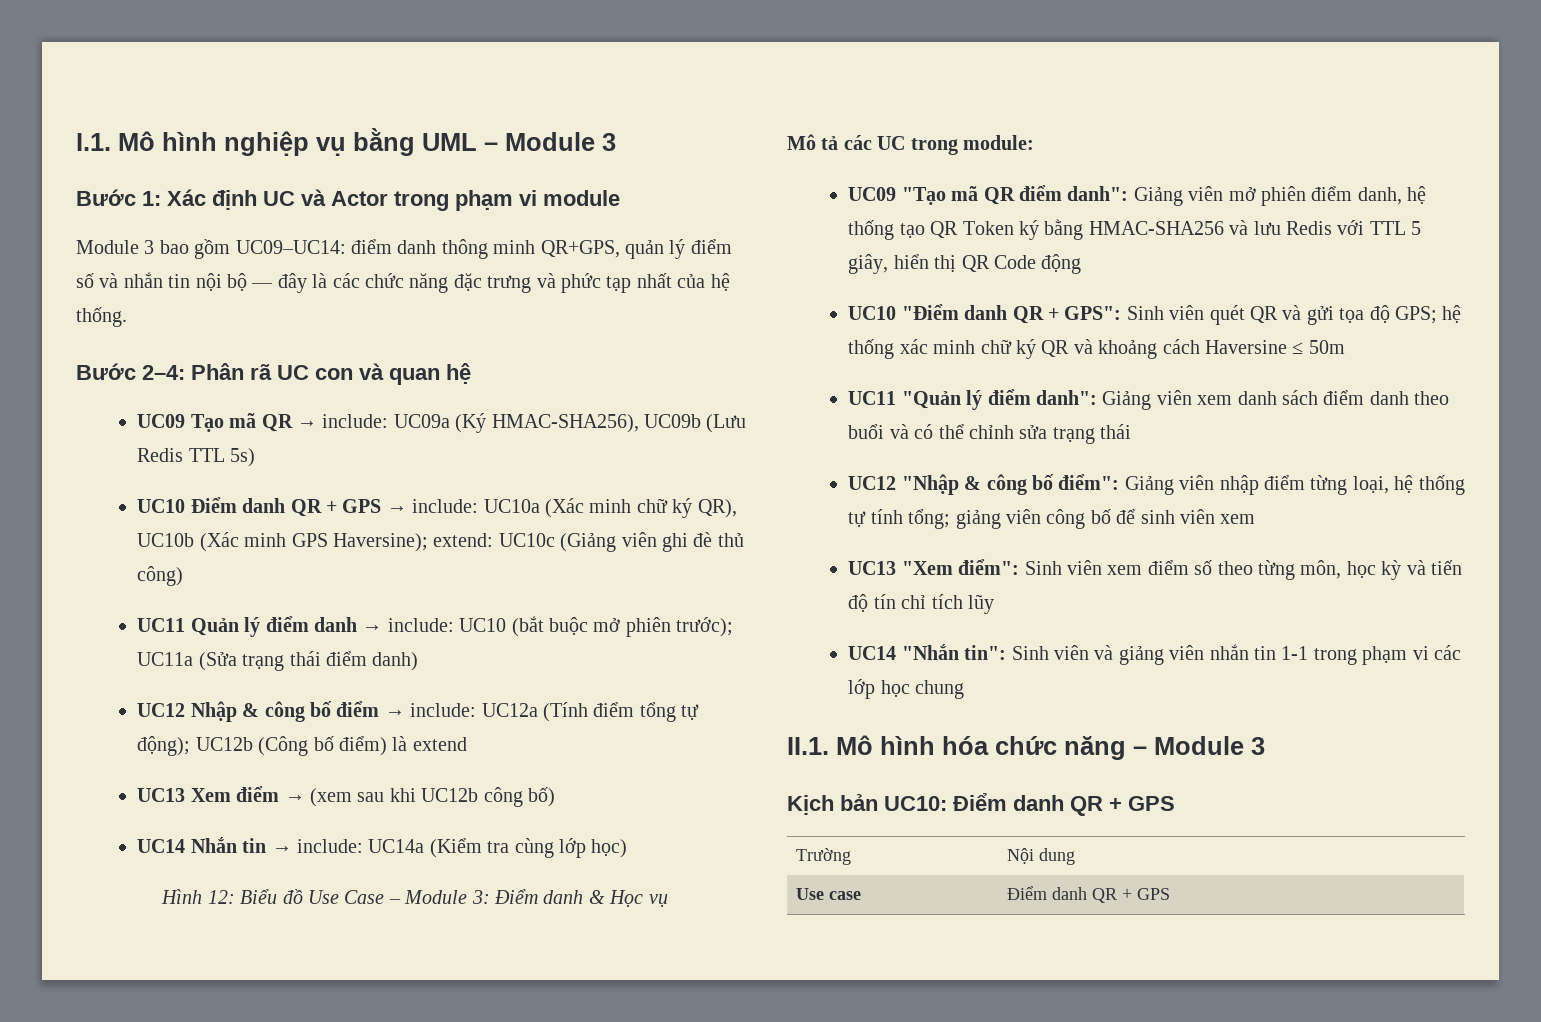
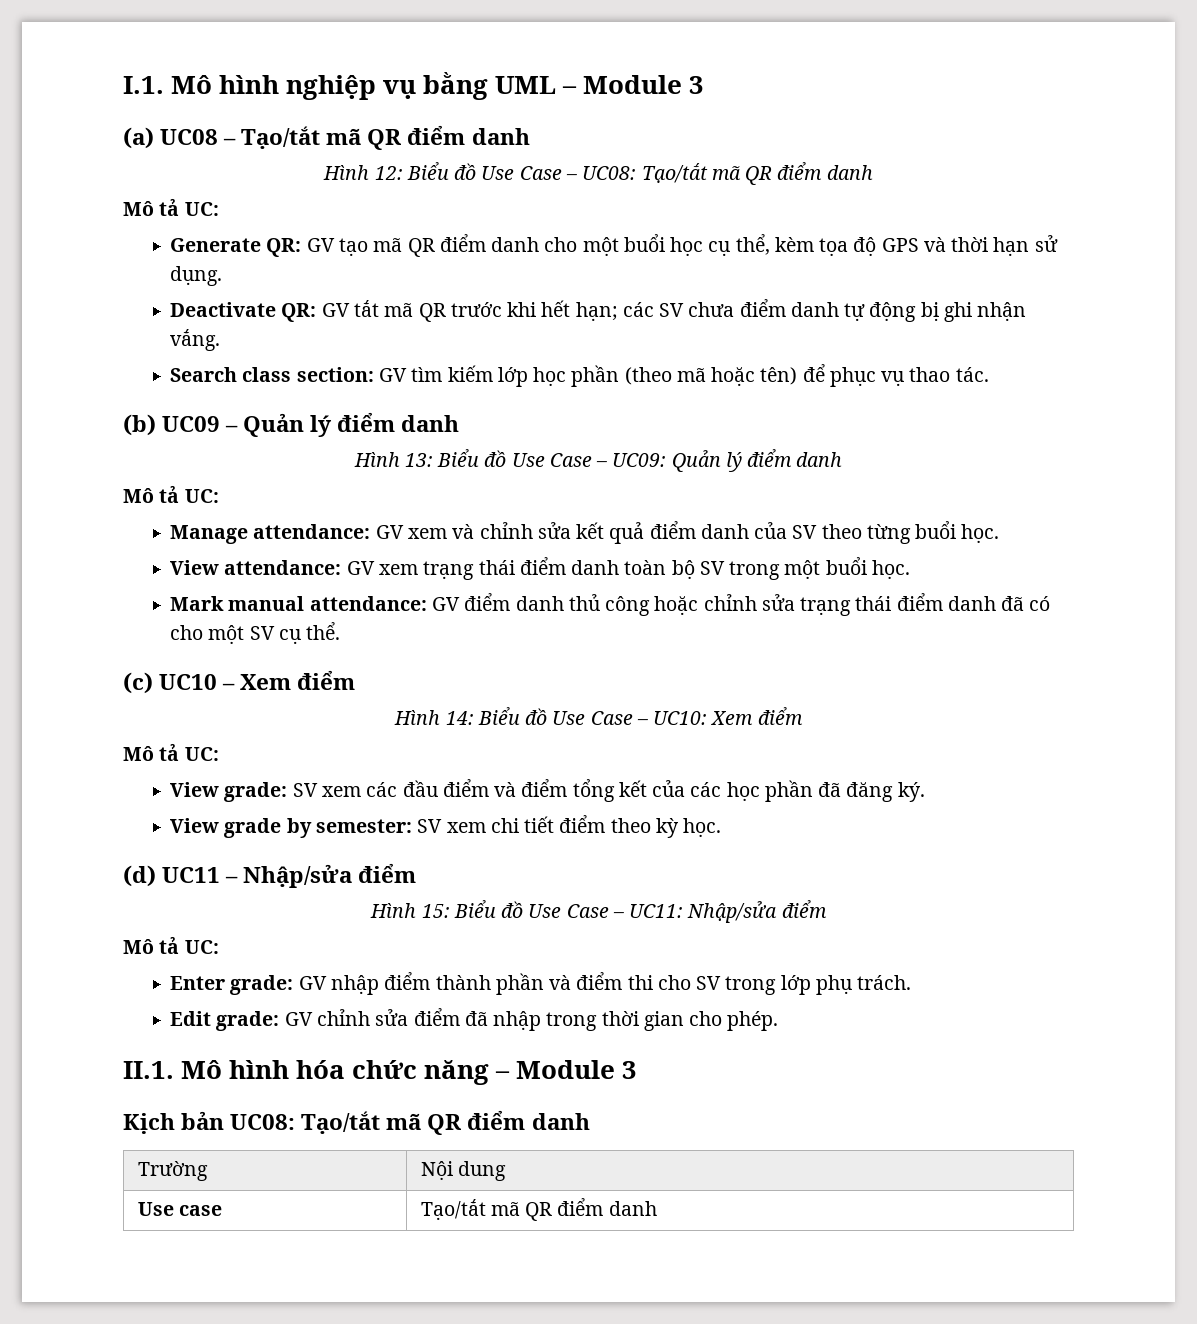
- Bước 1: Xác định UC và Actor trong phạm vi module
- Module 3 bao gồm UC09–UC14: điểm danh thông minh QR+GPS, quản lý điểm số và nhắn tin nội bộ — đây là các chức năng đặc trưng và phức tạp nhất của hệ thống.
- Bước 2–4: Phân rã UC con và quan hệ
- UC09 Tạo mã QR → include: UC09a (Ký HMAC-SHA256), UC09b (Lưu Redis TTL 5s)
- UC10 Điểm danh QR + GPS → include: UC10a (Xác minh chữ ký QR), UC10b (Xác minh GPS Haversine); extend: UC10c (Giảng viên ghi đè thủ công)
- UC11 Quản lý điểm danh → include: UC10 (bắt buộc mở phiên trước); UC11a (Sửa trạng thái điểm danh)
- UC12 Nhập & công bố điểm → include: UC12a (Tính điểm tổng tự động); UC12b (Công bố điểm) là extend
- UC13 Xem điểm → (xem sau khi UC12b công bố)
- UC14 Nhắn tin → include: UC14a (Kiểm tra cùng lớp học)
+ (a) UC08 – Tạo/tắt mã QR điểm danh
- Hình 12: Biểu đồ Use Case – Module 3: Điểm danh & Học vụ
- Mô tả các UC trong module:
- UC09 "Tạo mã QR điểm danh": Giảng viên mở phiên điểm danh, hệ thống tạo QR Token ký bằng HMAC-SHA256 và lưu Redis với TTL 5 giây, hiển thị QR Code động
- UC10 "Điểm danh QR + GPS": Sinh viên quét QR và gửi tọa độ GPS; hệ thống xác minh chữ ký QR và khoảng cách Haversine ≤ 50m
- UC11 "Quản lý điểm danh": Giảng viên xem danh sách điểm danh theo buổi và có thể chỉnh sửa trạng thái
- UC12 "Nhập & công bố điểm": Giảng viên nhập điểm từng loại, hệ thống tự tính tổng; giảng viên công bố để sinh viên xem
- UC13 "Xem điểm": Sinh viên xem điểm số theo từng môn, học kỳ và tiến độ tín chỉ tích lũy
- UC14 "Nhắn tin": Sinh viên và giảng viên nhắn tin 1-1 trong phạm vi các lớp học chung
+ Hình 12: Biểu đồ Use Case – UC08: Tạo/tắt mã QR điểm danh
+ Mô tả UC:
+ Generate QR: GV tạo mã QR điểm danh cho một buổi học cụ thể, kèm tọa độ GPS và thời hạn sử dụng.
+ Deactivate QR: GV tắt mã QR trước khi hết hạn; các SV chưa điểm danh tự động bị ghi nhận vắng.
+ Search class section: GV tìm kiếm lớp học phần (theo mã hoặc tên) để phục vụ thao tác.
+ (b) UC09 – Quản lý điểm danh
+ Hình 13: Biểu đồ Use Case – UC09: Quản lý điểm danh
+ Mô tả UC:
+ Manage attendance: GV xem và chỉnh sửa kết quả điểm danh của SV theo từng buổi học.
+ View attendance: GV xem trạng thái điểm danh toàn bộ SV trong một buổi học.
+ Mark manual attendance: GV điểm danh thủ công hoặc chỉnh sửa trạng thái điểm danh đã có cho một SV cụ thể.
+ (c) UC10 – Xem điểm
+ Hình 14: Biểu đồ Use Case – UC10: Xem điểm
+ Mô tả UC:
+ View grade: SV xem các đầu điểm và điểm tổng kết của các học phần đã đăng ký.
+ View grade by semester: SV xem chi tiết điểm theo kỳ học.
+ (d) UC11 – Nhập/sửa điểm
+ Hình 15: Biểu đồ Use Case – UC11: Nhập/sửa điểm
+ Mô tả UC:
+ Enter grade: GV nhập điểm thành phần và điểm thi cho SV trong lớp phụ trách.
+ Edit grade: GV chỉnh sửa điểm đã nhập trong thời gian cho phép.
- Kịch bản UC10: Điểm danh QR + GPS
+ Kịch bản UC08: Tạo/tắt mã QR điểm danh
- Use case | Điểm danh QR + GPS
+ Use case | Tạo/tắt mã QR điểm danh

